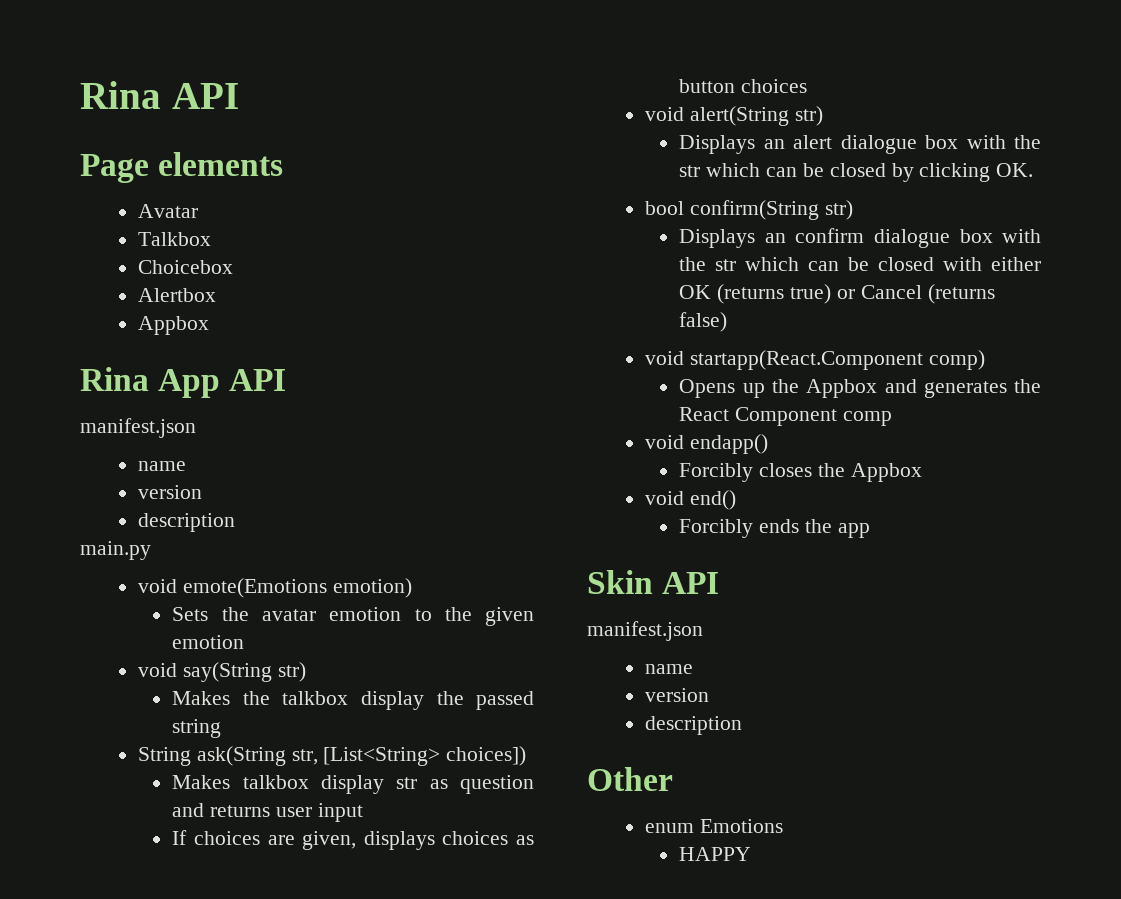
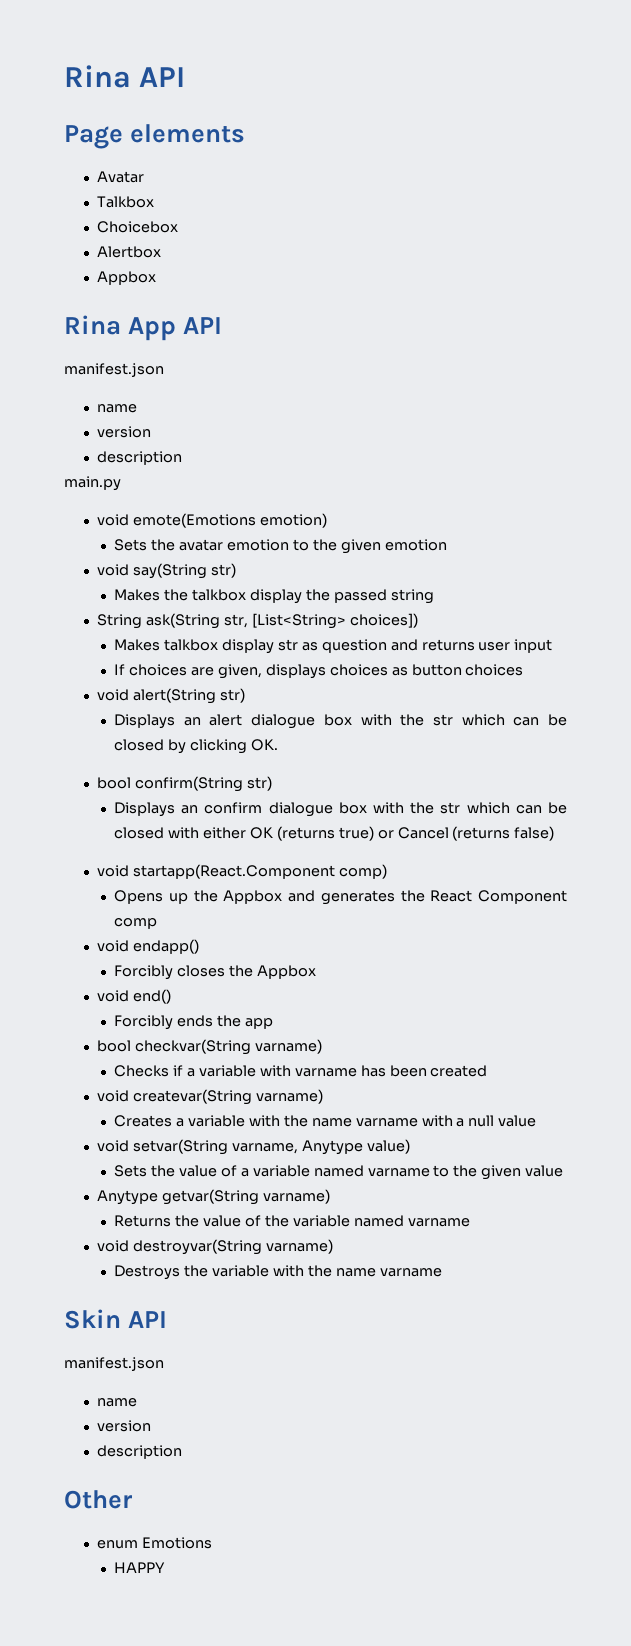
+ bool checkvar(String varname)
+ Checks if a variable with varname has been created
+ void createvar(String varname)
+ Creates a variable with the name varname with a null value
+ void setvar(String varname, Anytype value)
+ Sets the value of a variable named varname to the given value
+ Anytype getvar(String varname)
+ Returns the value of the variable named varname
+ void destroyvar(String varname)
+ Destroys the variable with the name varname

